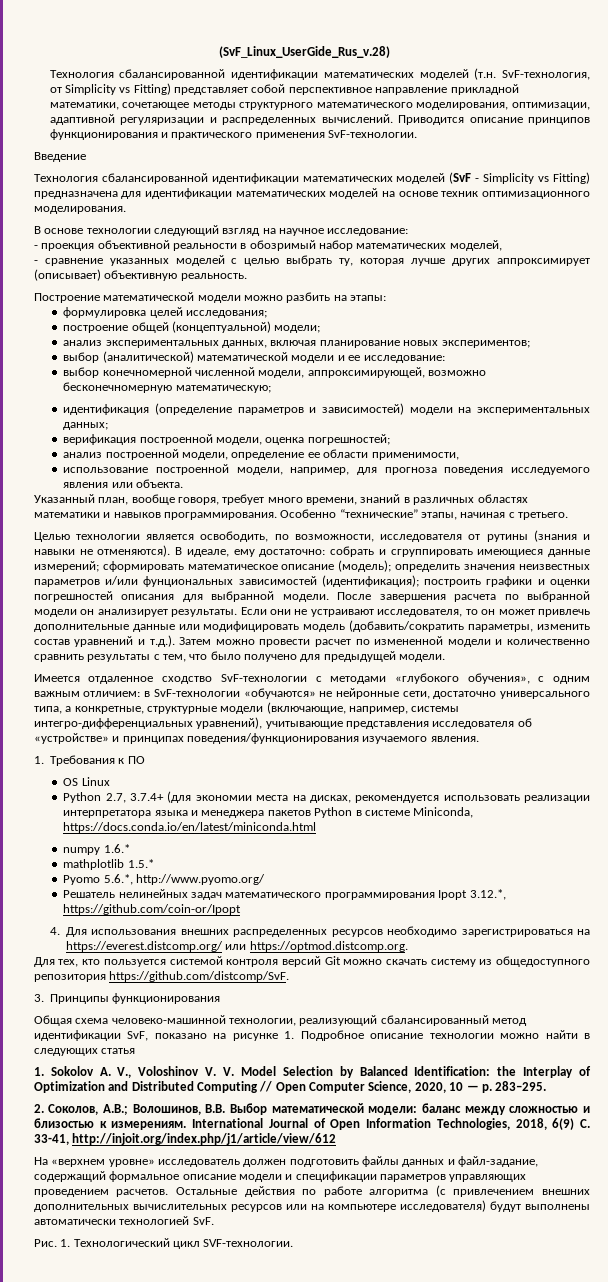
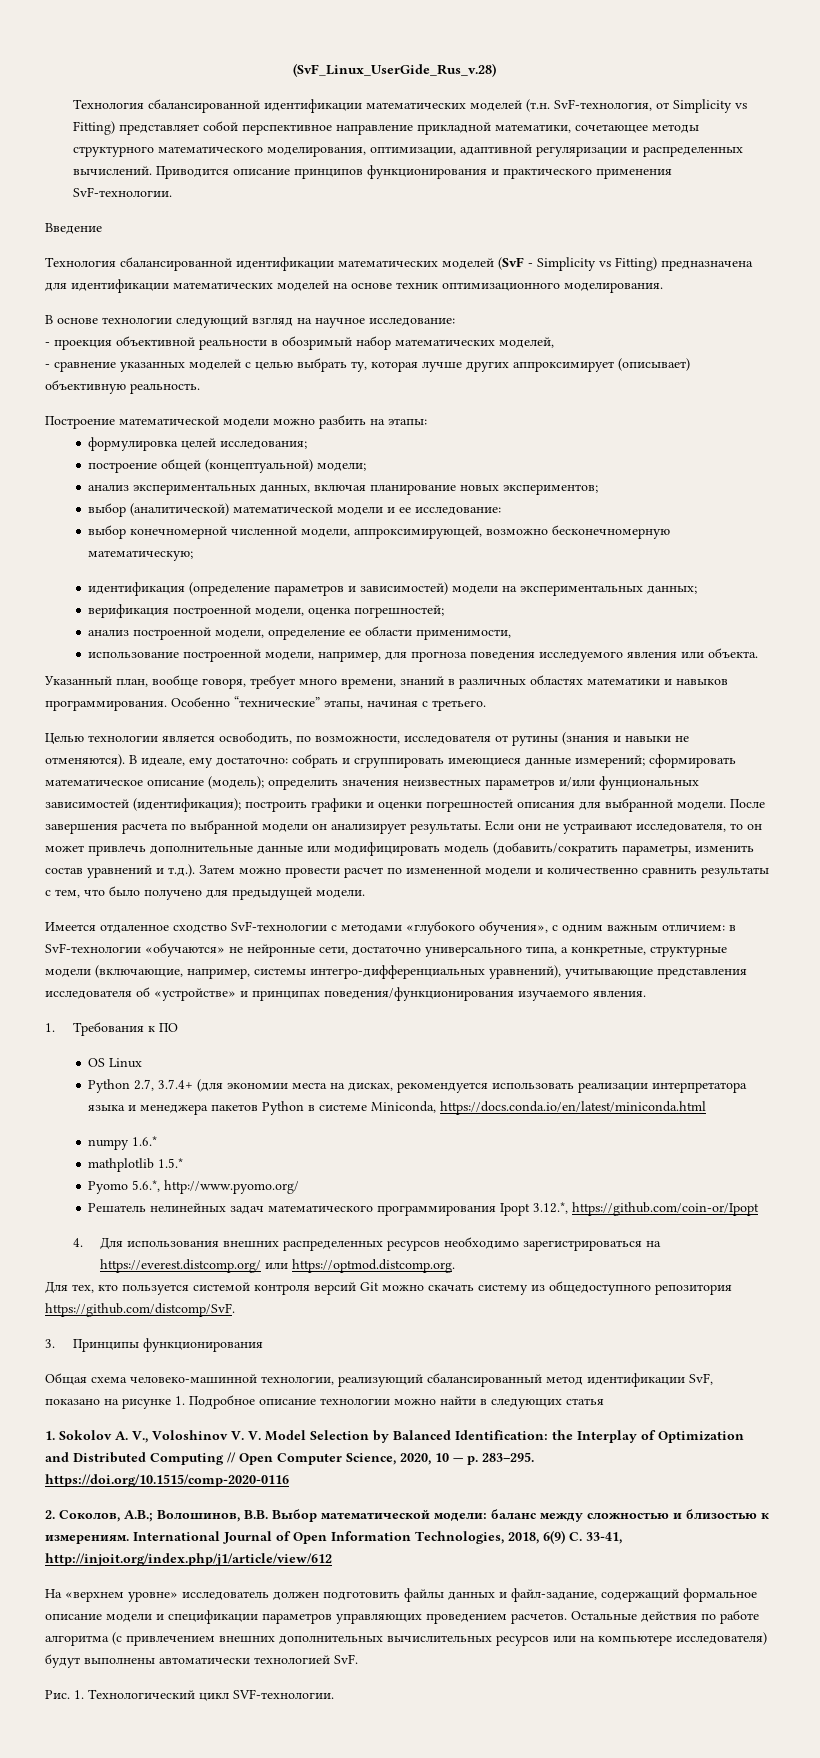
- 1. Sokolov A. V., Voloshinov V. V. Model Selection by Balanced Identification: the Interplay of Optimization and Distributed Computing // Open Computer Science, 2020, 10 — p. 283–295.
+ 1. Sokolov A. V., Voloshinov V. V. Model Selection by Balanced Identification: the Interplay of Optimization and Distributed Computing // Open Computer Science, 2020, 10 — p. 283–295. https://doi.org/10.1515/comp-2020-0116

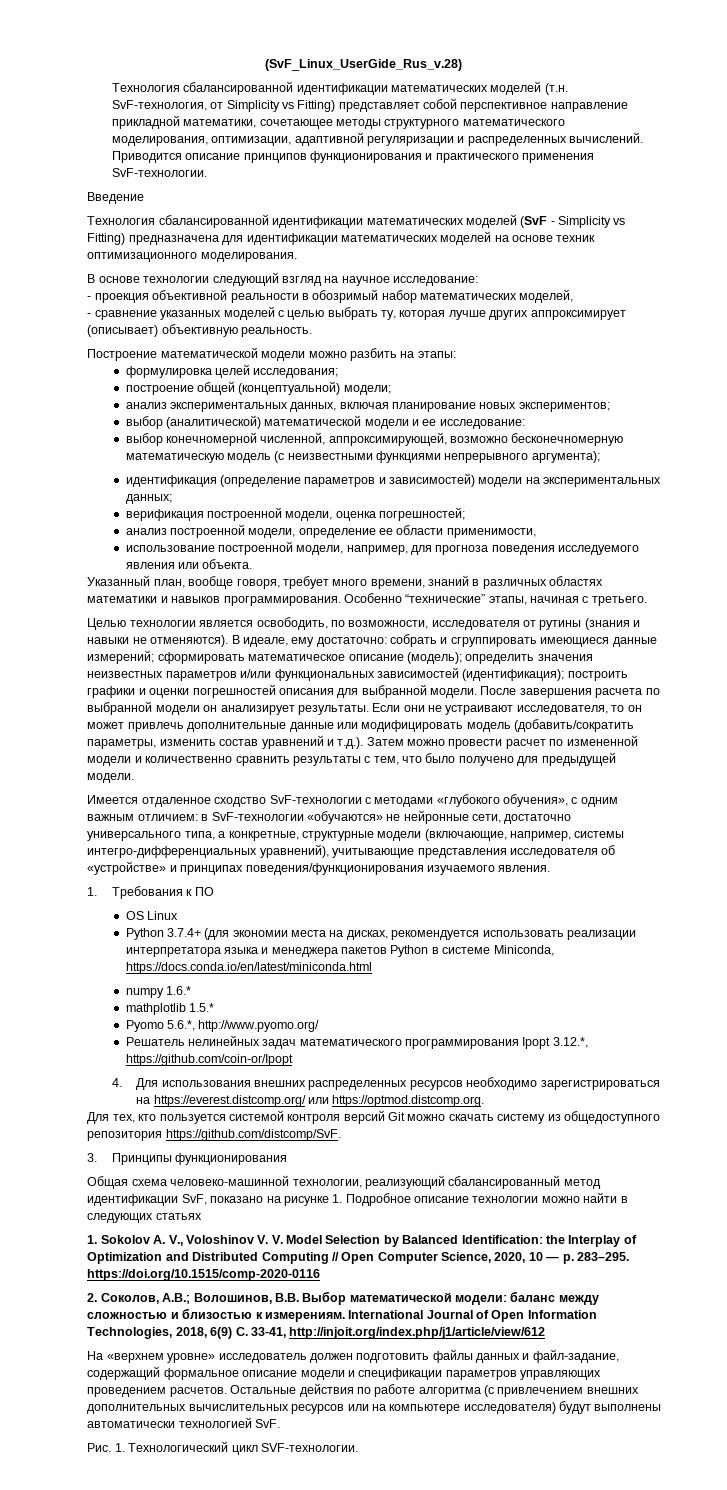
- выбор конечномерной численной модели, аппроксимирующей, возможно бесконечномерную математическую;
+ выбор конечномерной численной, аппроксимирующей, возможно бесконечномерную математическую модель (с неизвестными функциями непрерывного аргумента);
- В идеале, ему достаточно: собрать и сгруппировать имеющиеся данные измерений; сформировать математическое описание (модель); определить значения неизвестных параметров и/или фунциональных зависимостей (идентификация); построить графики и оценки погрешностей описания для выбранной модели.
+ В идеале, ему достаточно: собрать и сгруппировать имеющиеся данные измерений; сформировать математическое описание (модель); определить значения неизвестных параметров и/или функциональных зависимостей (идентификация); построить графики и оценки погрешностей описания для выбранной модели.
- Python 2.7, 3.7.4+ (для экономии места на дисках, рекомендуется использовать реализации интерпретатора языка и менеджера пакетов Python в системе Miniconda, https://docs.conda.io/en/latest/miniconda.html
+ Python 3.7.4+ (для экономии места на дисках, рекомендуется использовать реализации интерпретатора языка и менеджера пакетов Python в системе Miniconda, https://docs.conda.io/en/latest/miniconda.html
- Общая схема человеко-машинной технологии, реализующий сбалансированный метод идентификации SvF, показано на рисунке 1. Подробное описание технологии можно найти в следующих статья
+ Общая схема человеко-машинной технологии, реализующий сбалансированный метод идентификации SvF, показано на рисунке 1. Подробное описание технологии можно найти в следующих статьях

